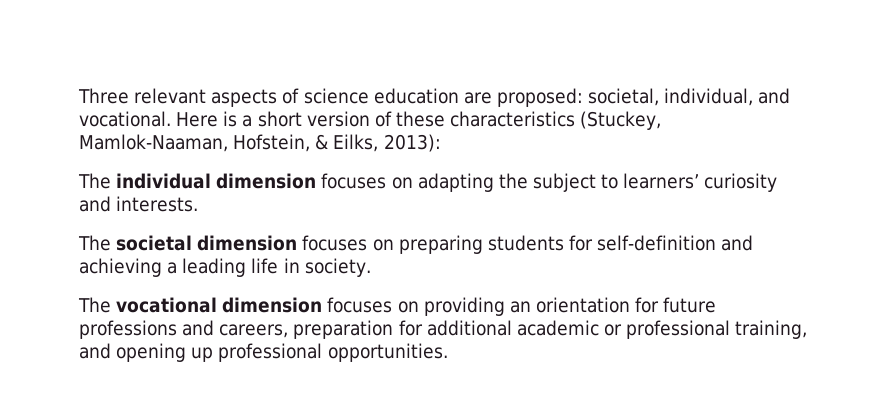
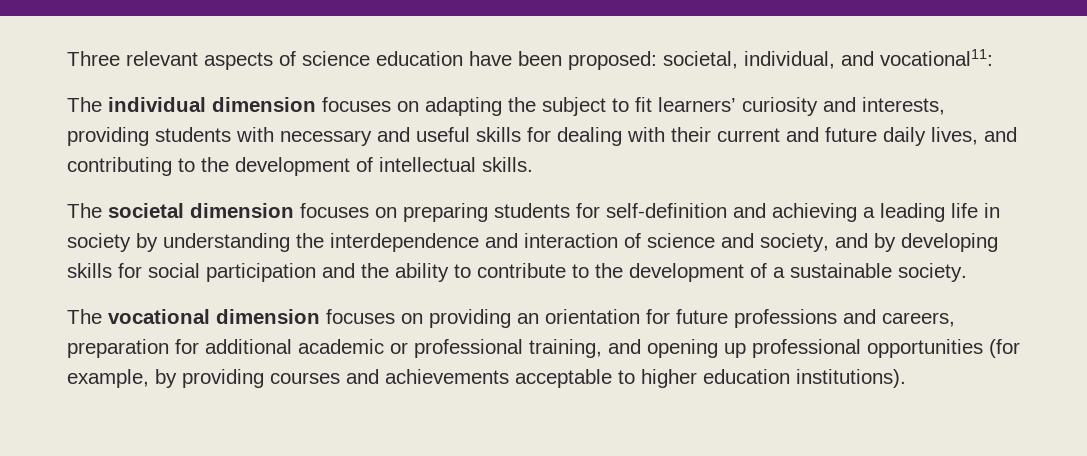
- Three relevant aspects of science education are proposed: societal, individual, and vocational. Here is a short version of these characteristics (Stuckey, Mamlok-Naaman, Hofstein, & Eilks, 2013):
+ Three relevant aspects of science education have been proposed: societal, individual, and vocational11:
- The individual dimension focuses on adapting the subject to learners’ curiosity and interests.
+ The individual dimension focuses on adapting the subject to fit learners’ curiosity and interests, providing students with necessary and useful skills for dealing with their current and future daily lives, and contributing to the development of intellectual skills.
- The societal dimension focuses on preparing students for self-definition and achieving a leading life in society.
+ The societal dimension focuses on preparing students for self-definition and achieving a leading life in society by understanding the interdependence and interaction of science and society, and by developing skills for social participation and the ability to contribute to the development of a sustainable society.
- The vocational dimension focuses on providing an orientation for future professions and careers, preparation for additional academic or professional training, and opening up professional opportunities.
+ The vocational dimension focuses on providing an orientation for future professions and careers, preparation for additional academic or professional training, and opening up professional opportunities (for example, by providing courses and achievements acceptable to higher education institutions).

